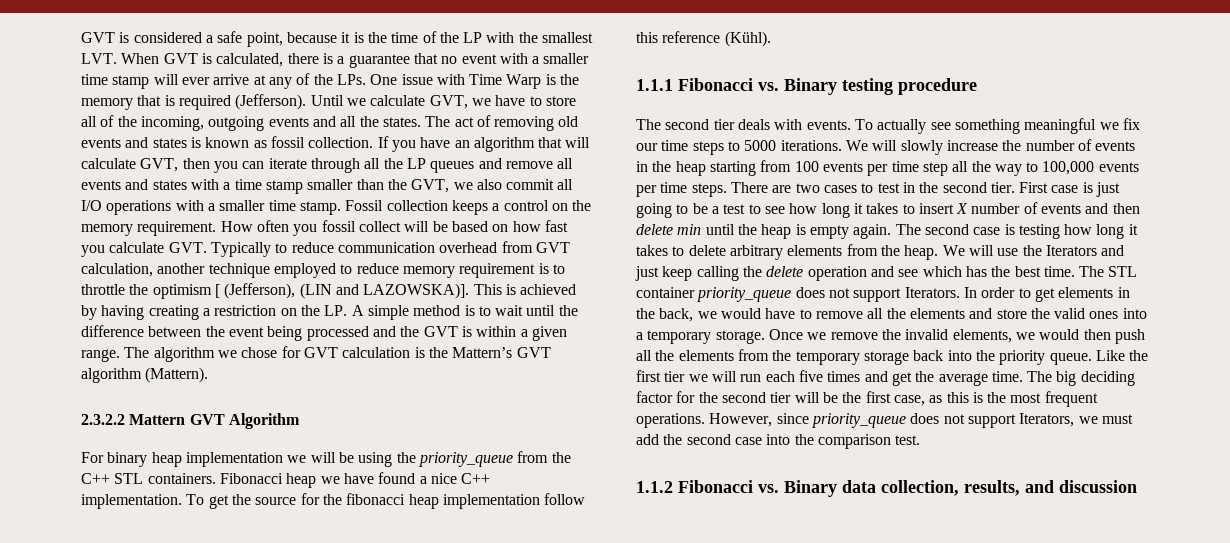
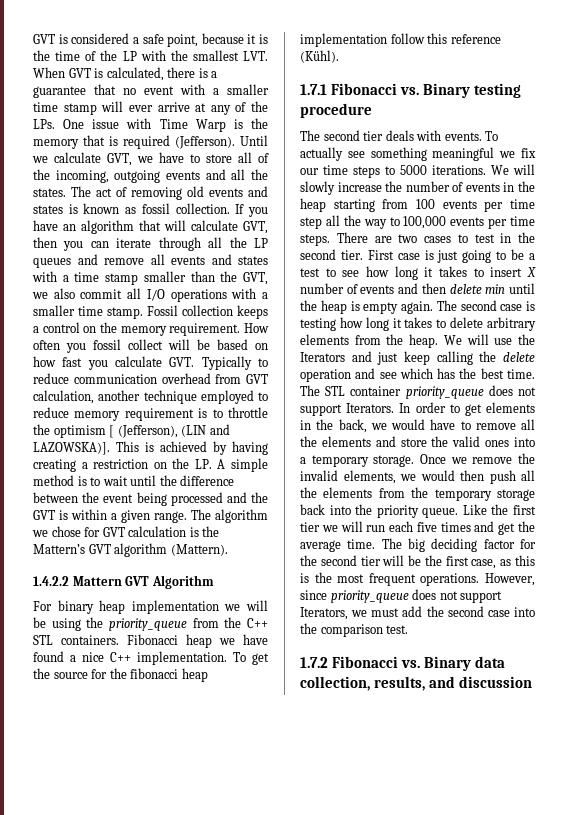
- 2.3.2.2 Mattern GVT Algorithm
+ 1.4.2.2 Mattern GVT Algorithm
- 1.1.1 Fibonacci vs. Binary testing procedure
+ 1.7.1 Fibonacci vs. Binary testing procedure
- 1.1.2 Fibonacci vs. Binary data collection, results, and discussion
+ 1.7.2 Fibonacci vs. Binary data collection, results, and discussion

